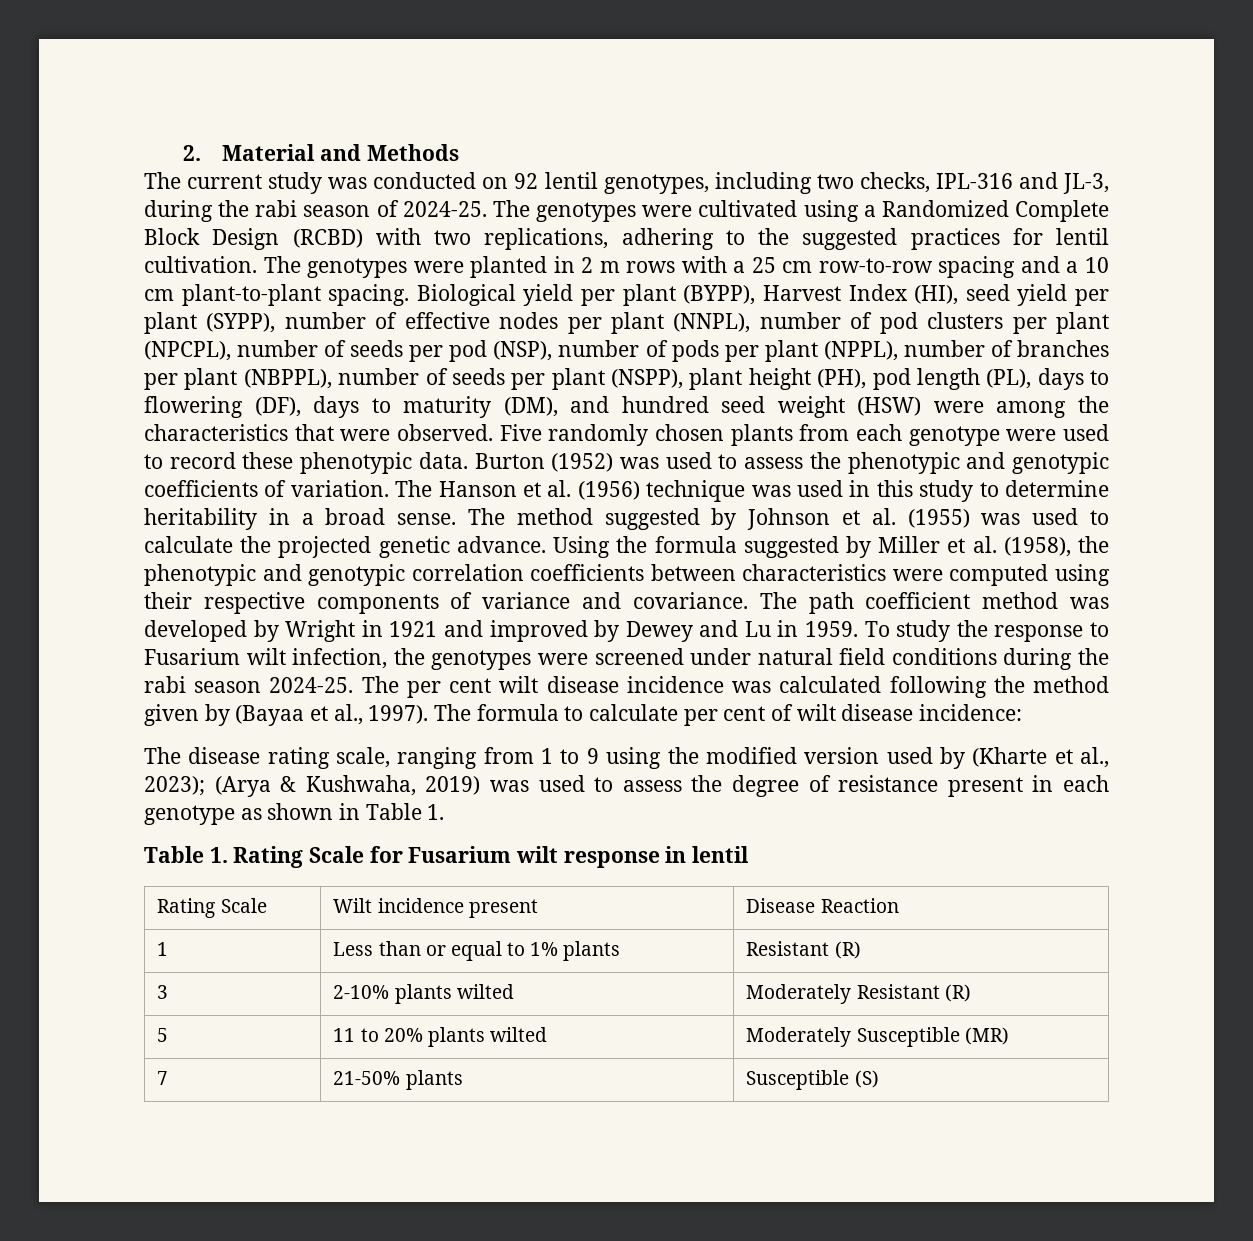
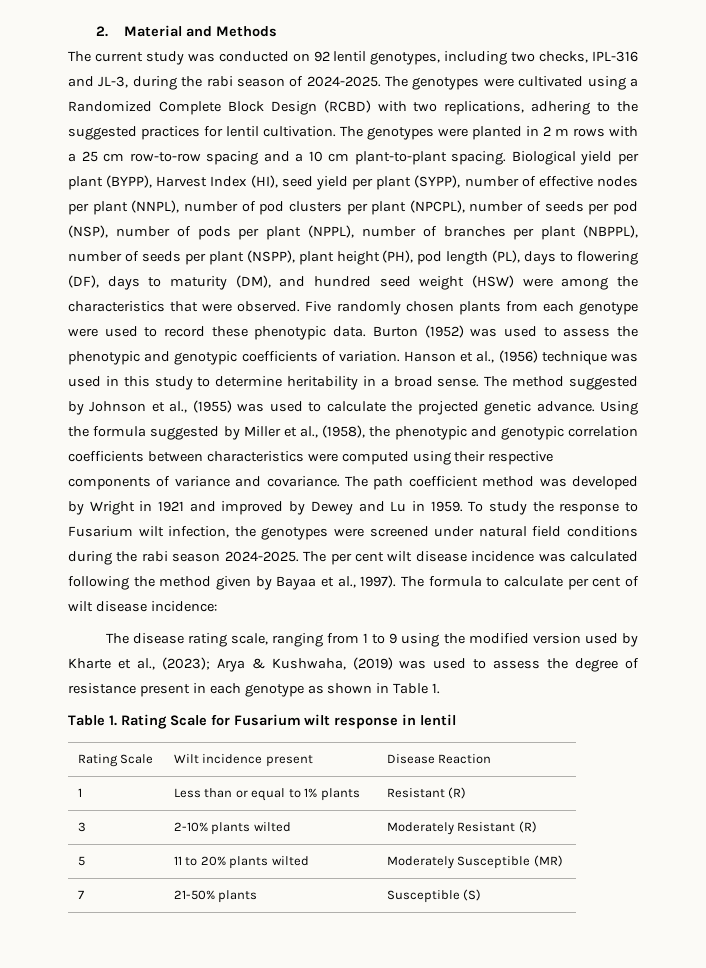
- The current study was conducted on 92 lentil genotypes, including two checks, IPL-316 and JL-3, during the rabi season of 2024-25.
+ The current study was conducted on 92 lentil genotypes, including two checks, IPL-316 and JL-3, during the rabi season of 2024-2025.
- The Hanson et al. (1956) technique was used in this study to determine heritability in a broad sense.
+ Hanson et al., (1956) technique was used in this study to determine heritability in a broad sense.
- The method suggested by Johnson et al. (1955) was used to calculate the projected genetic advance.
+ The method suggested by Johnson et al., (1955) was used to calculate the projected genetic advance.
- Using the formula suggested by Miller et al. (1958), the phenotypic and genotypic correlation coefficients between characteristics were computed using their respective components of variance and covariance.
+ Using the formula suggested by Miller et al., (1958), the phenotypic and genotypic correlation coefficients between characteristics were computed using their respective components of variance and covariance.
- To study the response to Fusarium wilt infection, the genotypes were screened under natural field conditions during the rabi season 2024-25.
+ To study the response to Fusarium wilt infection, the genotypes were screened under natural field conditions during the rabi season 2024-2025.
- The per cent wilt disease incidence was calculated following the method given by (Bayaa et al., 1997).
+ The per cent wilt disease incidence was calculated following the method given by Bayaa et al., 1997).
- The disease rating scale, ranging from 1 to 9 using the modified version used by (Kharte et al., 2023); (Arya & Kushwaha, 2019) was used to assess the degree of resistance present in each genotype as shown in Table 1.
+ The disease rating scale, ranging from 1 to 9 using the modified version used by Kharte et al., (2023); Arya & Kushwaha, (2019) was used to assess the degree of resistance present in each genotype as shown in Table 1.

